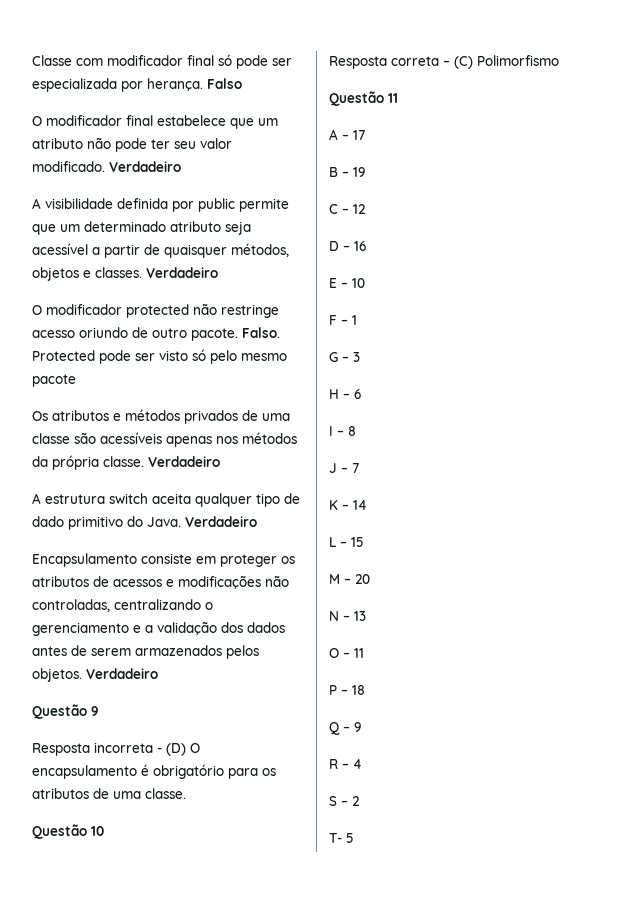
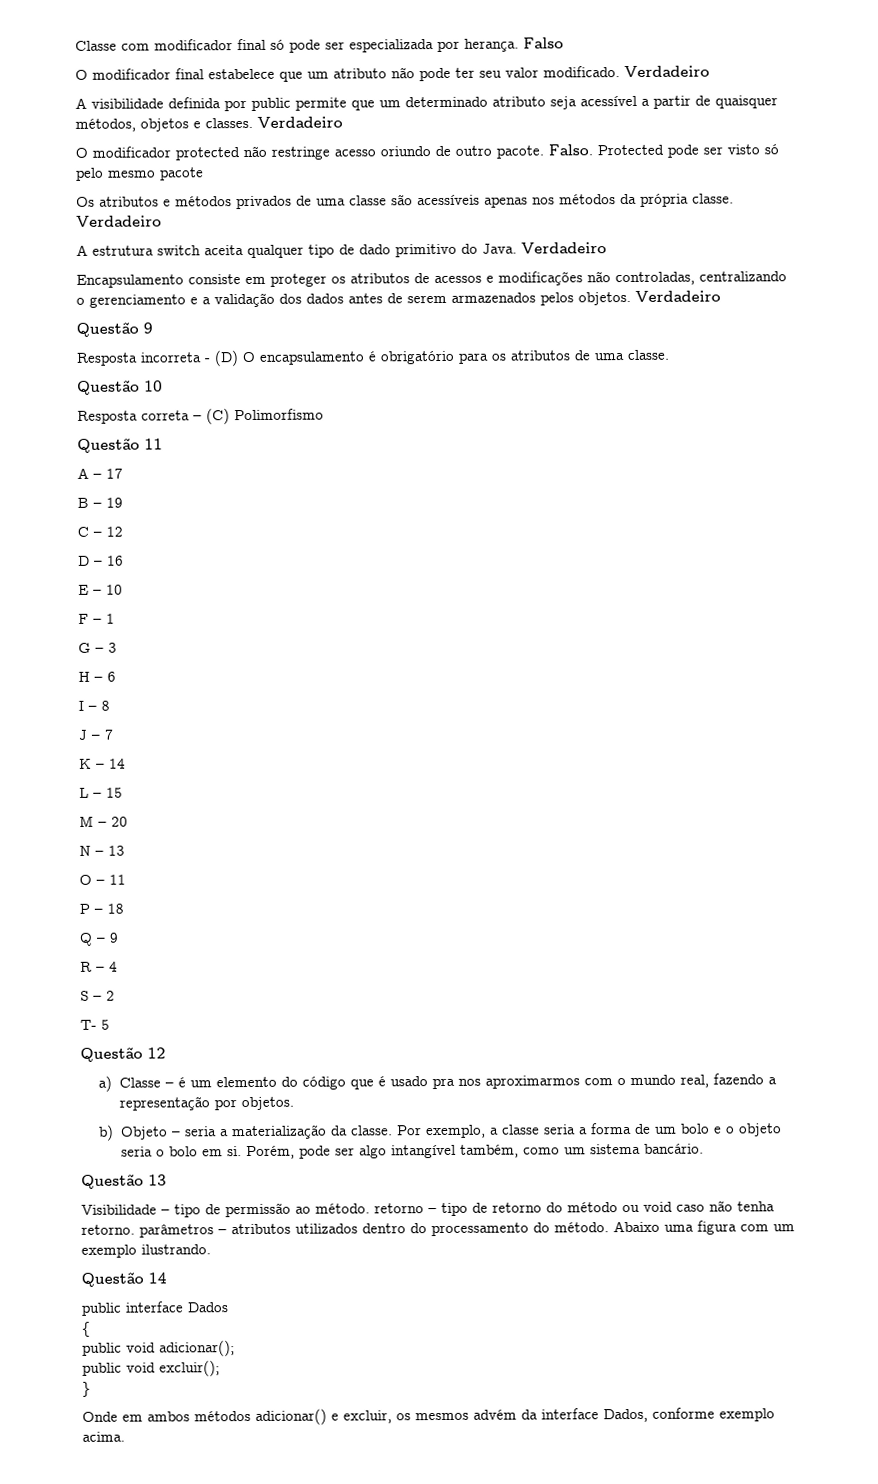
+ Questão 12
+ a) Classe – é um elemento do código que é usado pra nos aproximarmos com o mundo real, fazendo a representação por objetos.
+ b) Objeto – seria a materialização da classe. Por exemplo, a classe seria a forma de um bolo e o objeto seria o bolo em si. Porém, pode ser algo intangível também, como um sistema bancário.
+ Questão 13
+ Visibilidade – tipo de permissão ao método. retorno – tipo de retorno do método ou void caso não tenha retorno. parâmetros – atributos utilizados dentro do processamento do método. Abaixo uma figura com um exemplo ilustrando.
+ Questão 14
+ public interface Dados
+ {
+ public void adicionar();
+ public void excluir();
+ }
+ Onde em ambos métodos adicionar() e excluir, os mesmos advém da interface Dados, conforme exemplo acima.

